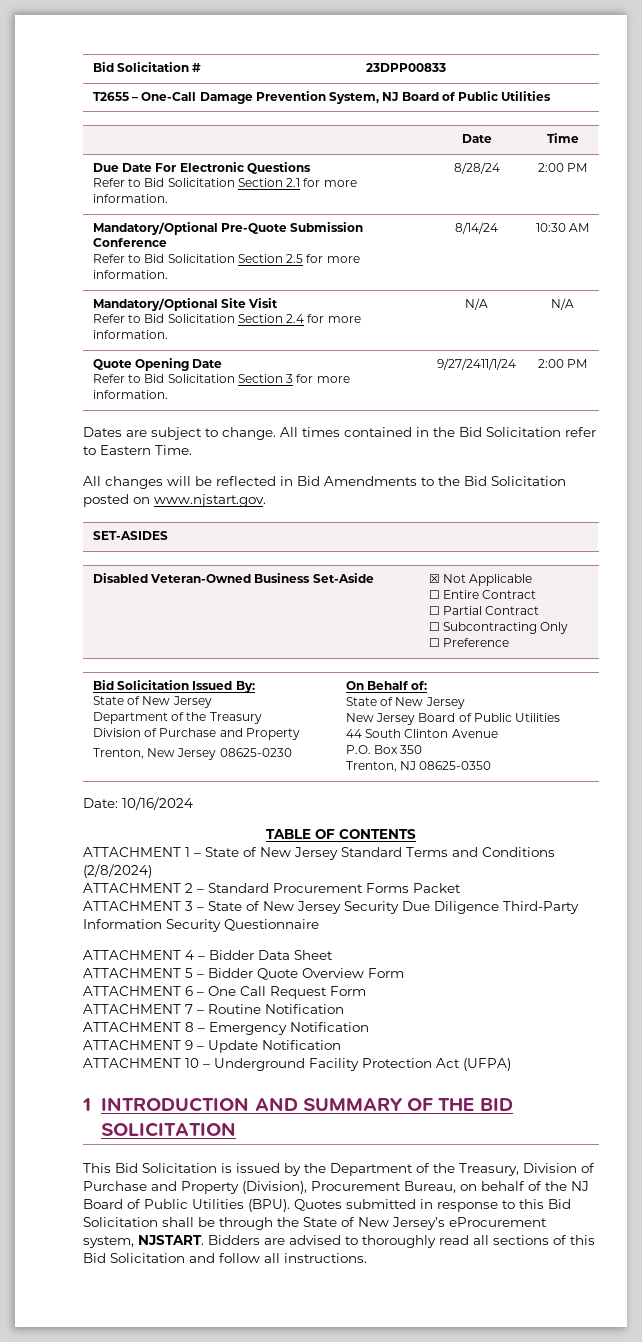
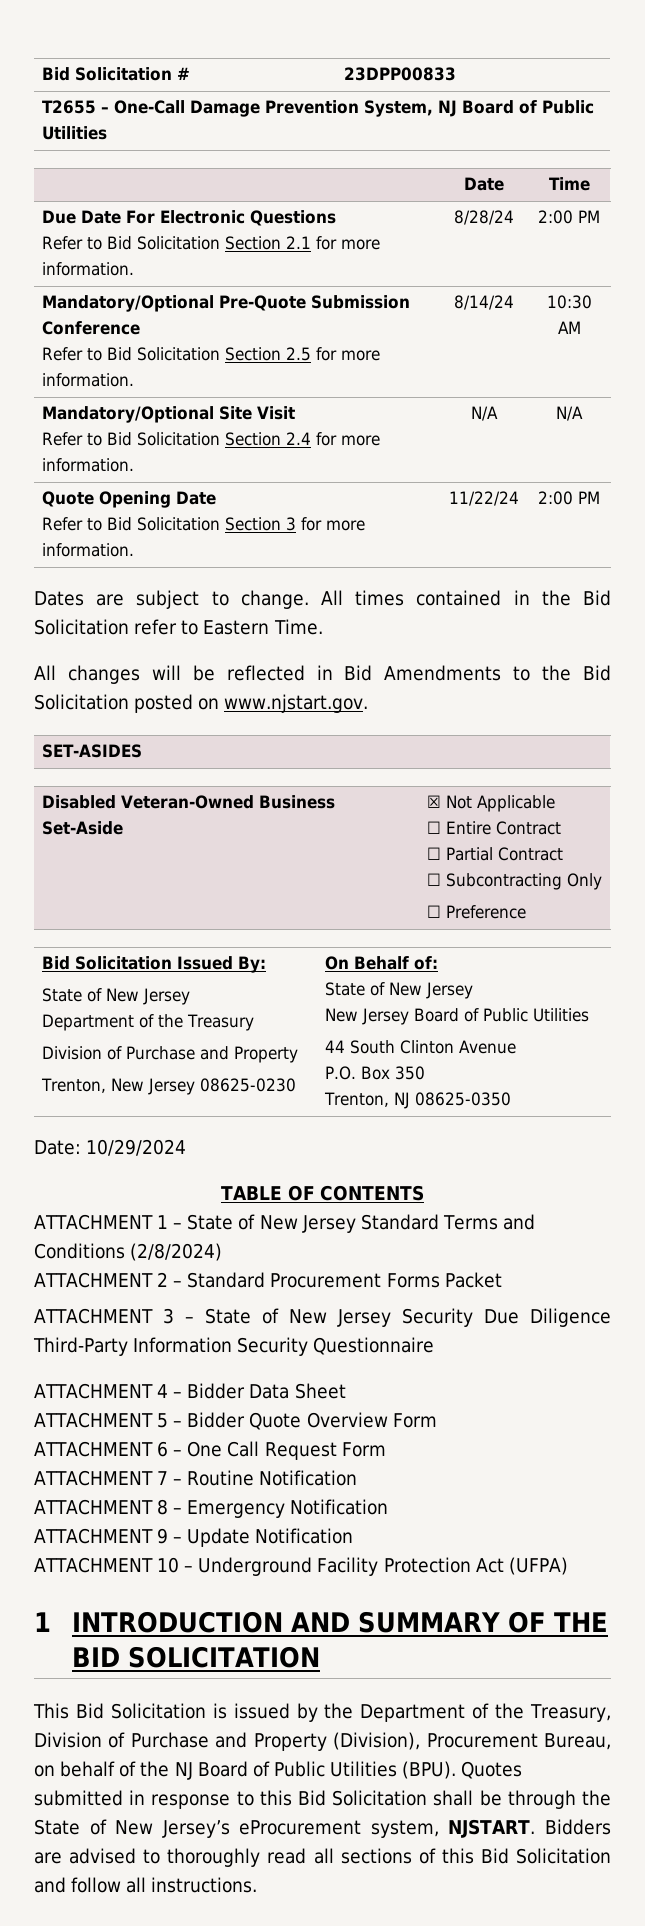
  Quote Opening Date
- Refer to Bid Solicitation Section 3 for more information. | 9/27/2411/1/24 | 2:00 PM
+ Refer to Bid Solicitation Section 3 for more information. | 11/22/24 | 2:00 PM
- Date: 10/16/2024
+ Date: 10/29/2024

